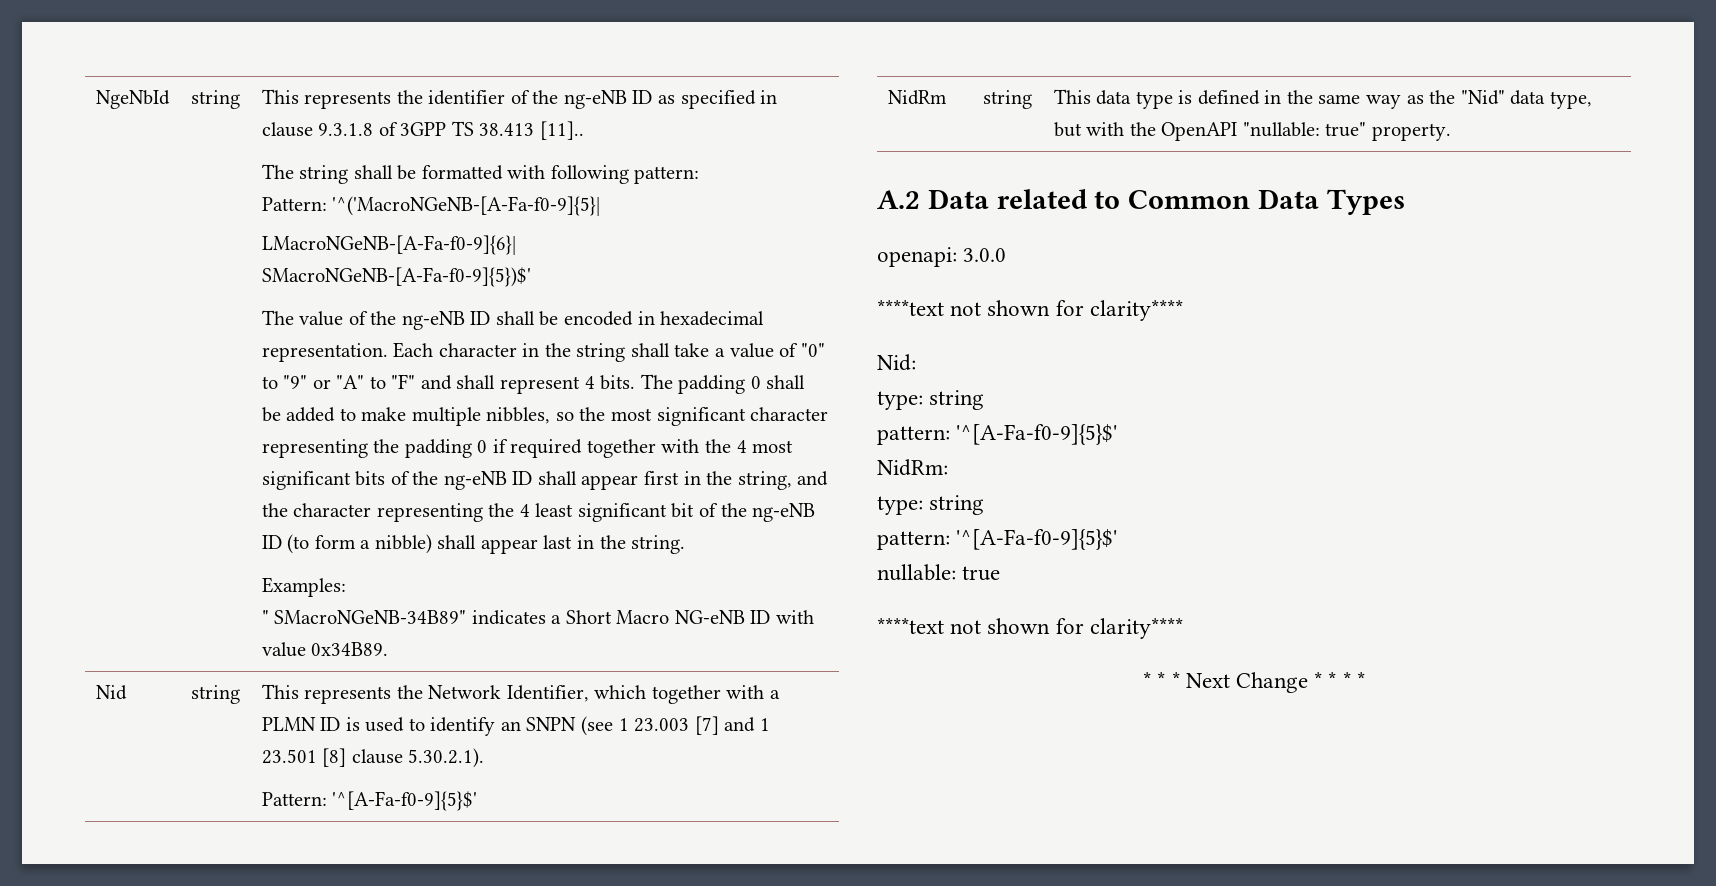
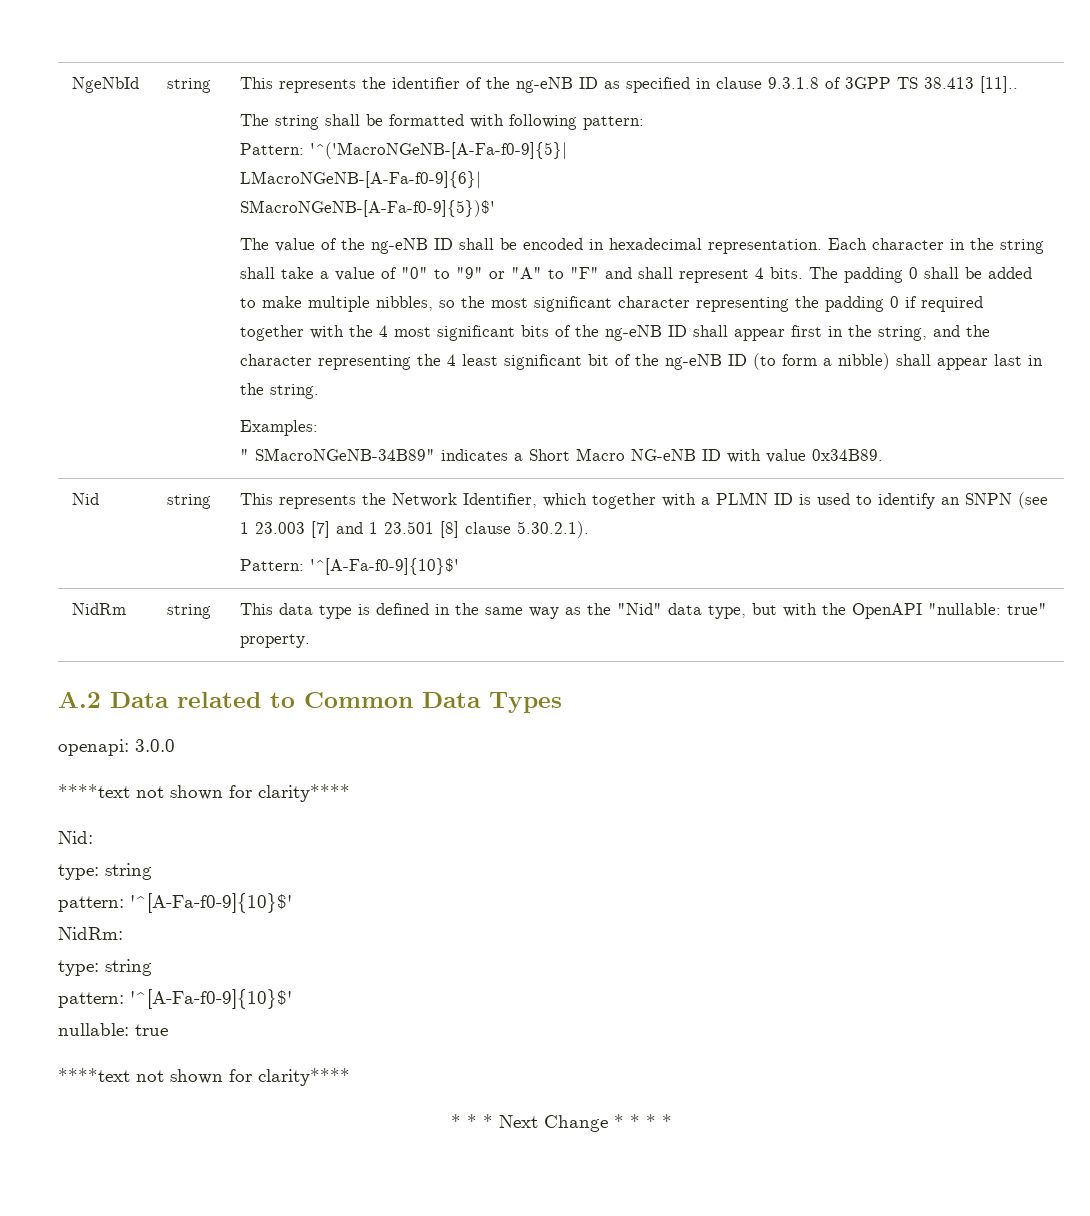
  Nid | string | This represents the Network Identifier, which together with a PLMN ID is used to identify an SNPN (see 1 23.003 [7] and 1 23.501 [8] clause 5.30.2.1).
- Pattern: '^[A-Fa-f0-9]{5}$'
+ Pattern: '^[A-Fa-f0-9]{10}$'
  Nid:
  type: string
- pattern: '^[A-Fa-f0-9]{5}$'
+ pattern: '^[A-Fa-f0-9]{10}$'
  NidRm:
  type: string
- pattern: '^[A-Fa-f0-9]{5}$'
+ pattern: '^[A-Fa-f0-9]{10}$'

